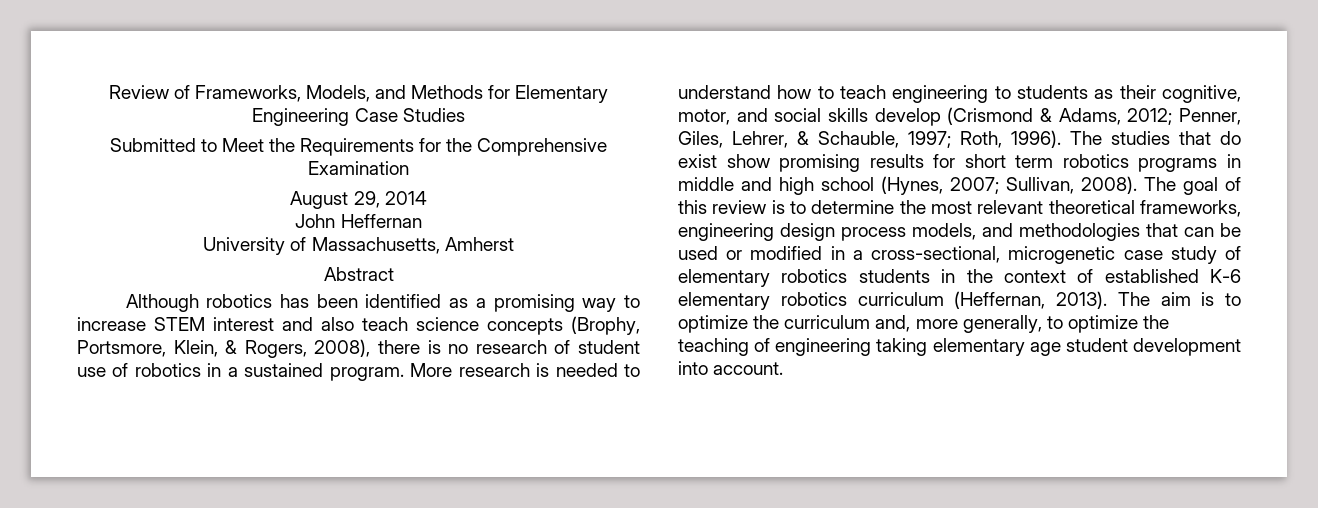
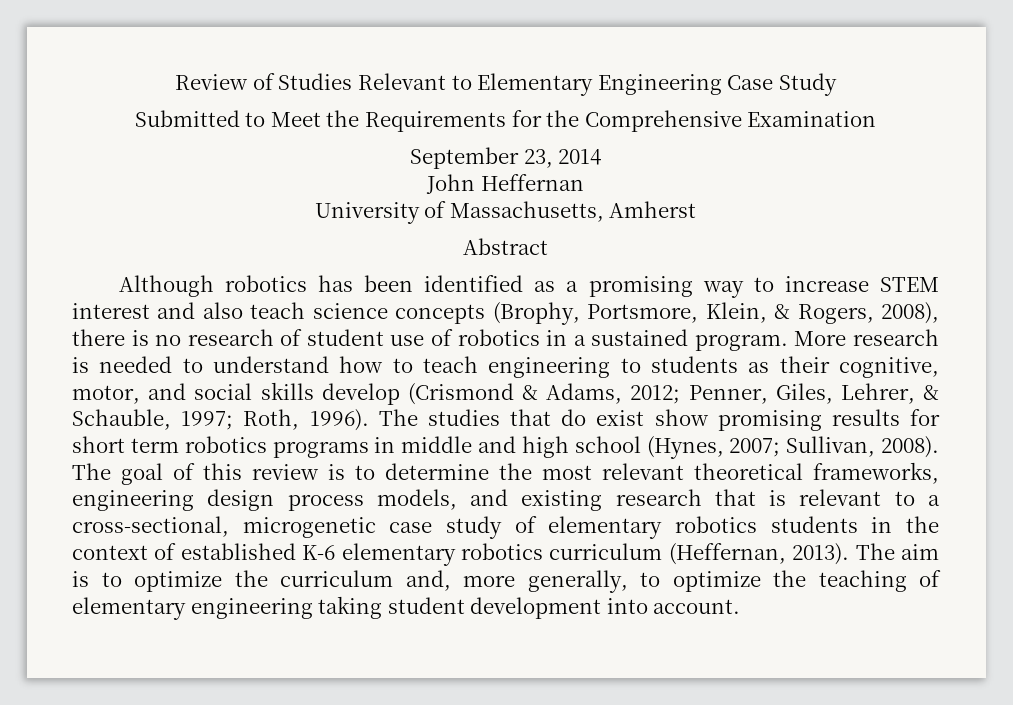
- Review of Frameworks, Models, and Methods for Elementary Engineering Case Studies
+ Review of Studies Relevant to Elementary Engineering Case Study
- August 29, 2014
+ September 23, 2014
- The goal of this review is to determine the most relevant theoretical frameworks, engineering design process models, and methodologies that can be used or modified in a cross-sectional, microgenetic case study of elementary robotics students in the context of established K-6 elementary robotics curriculum (Heffernan, 2013).
+ The goal of this review is to determine the most relevant theoretical frameworks, engineering design process models, and existing research that is relevant to a cross-sectional, microgenetic case study of elementary robotics students in the context of established K-6 elementary robotics curriculum (Heffernan, 2013).
- The aim is to optimize the curriculum and, more generally, to optimize the teaching of engineering taking elementary age student development into account.
+ The aim is to optimize the curriculum and, more generally, to optimize the teaching of elementary engineering taking student development into account.

